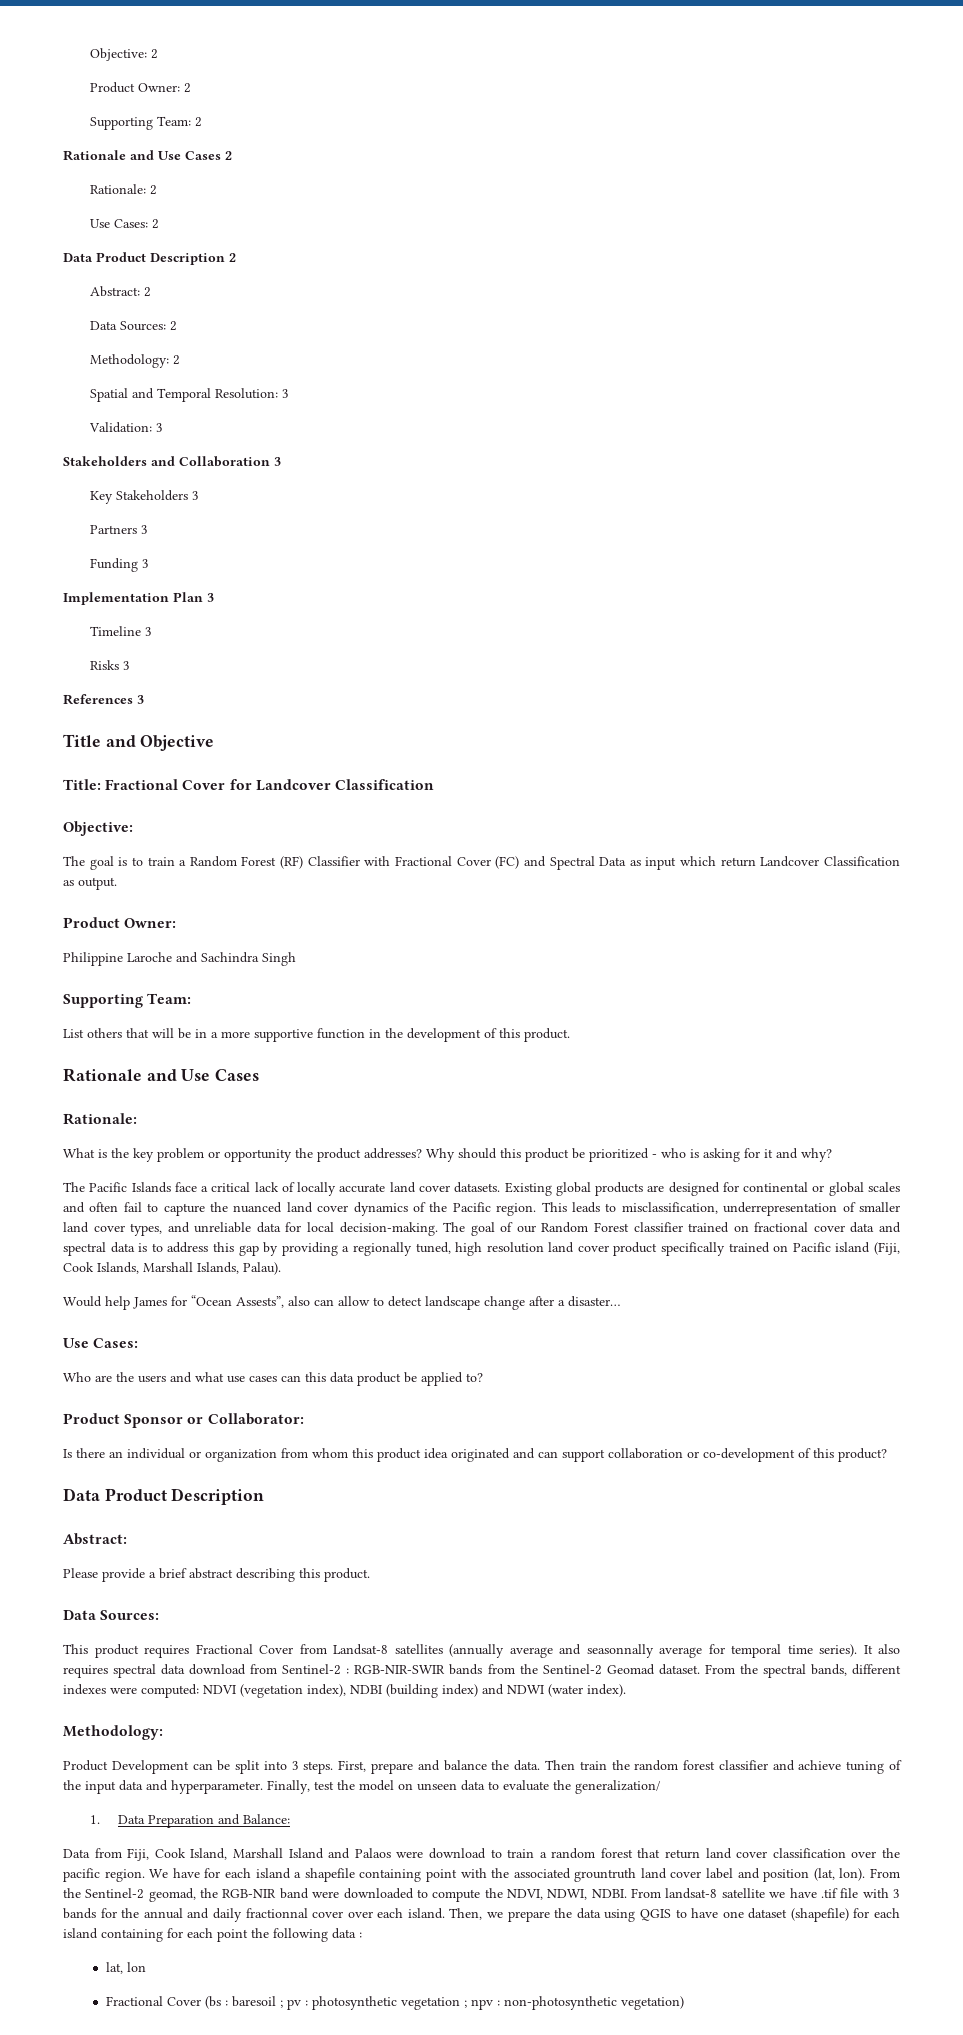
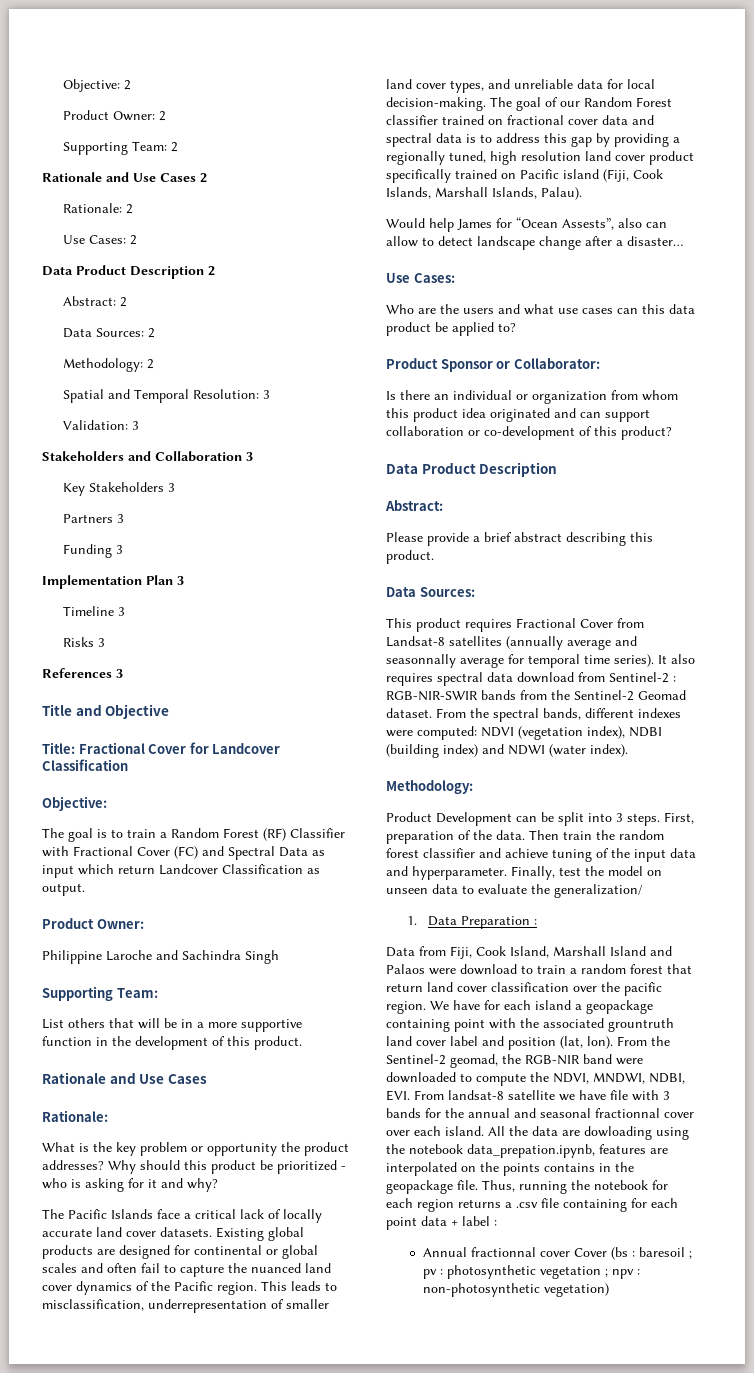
- First, prepare and balance the data.
+ First, preparation of the data.
- 1. Data Preparation and Balance:
+ 1. Data Preparation :
- We have for each island a shapefile containing point with the associated grountruth land cover label and position (lat, lon).
+ We have for each island a geopackage containing point with the associated grountruth land cover label and position (lat, lon).
- From the Sentinel-2 geomad, the RGB-NIR band were downloaded to compute the NDVI, NDWI, NDBI. From landsat-8 satellite we have .tif file with 3 bands for the annual and daily fractionnal cover over each island.
+ From the Sentinel-2 geomad, the RGB-NIR band were downloaded to compute the NDVI, MNDWI, NDBI, EVI. From landsat-8 satellite we have file with 3 bands for the annual and seasonal fractionnal cover over each island.
- Then, we prepare the data using QGIS to have one dataset (shapefile) for each island containing for each point the following data :
- lat, lon
- Fractional Cover (bs : baresoil ; pv : photosynthetic vegetation ; npv : non-photosynthetic vegetation)
+ All the data are dowloading using the notebook data_prepation.ipynb, features are interpolated on the points contains in the geopackage file. Thus, running the notebook for each region returns a .csv file containing for each point data + label :
+ Annual fractionnal cover Cover (bs : baresoil ; pv : photosynthetic vegetation ; npv : non-photosynthetic vegetation)

